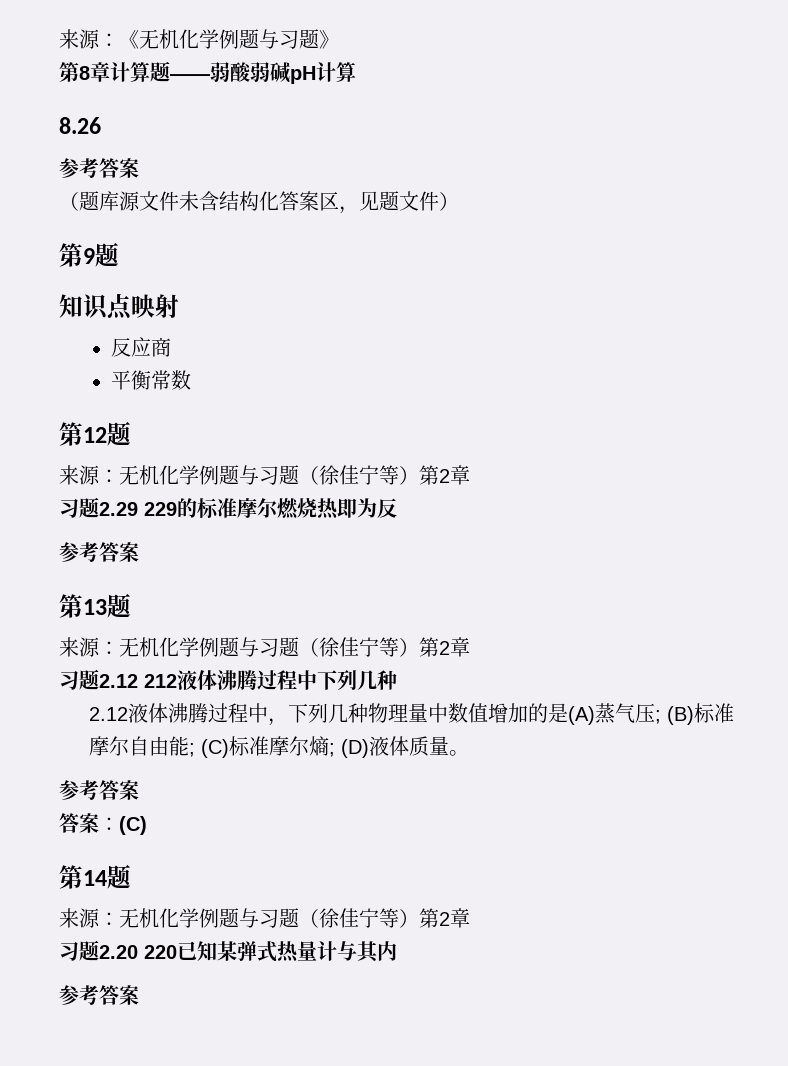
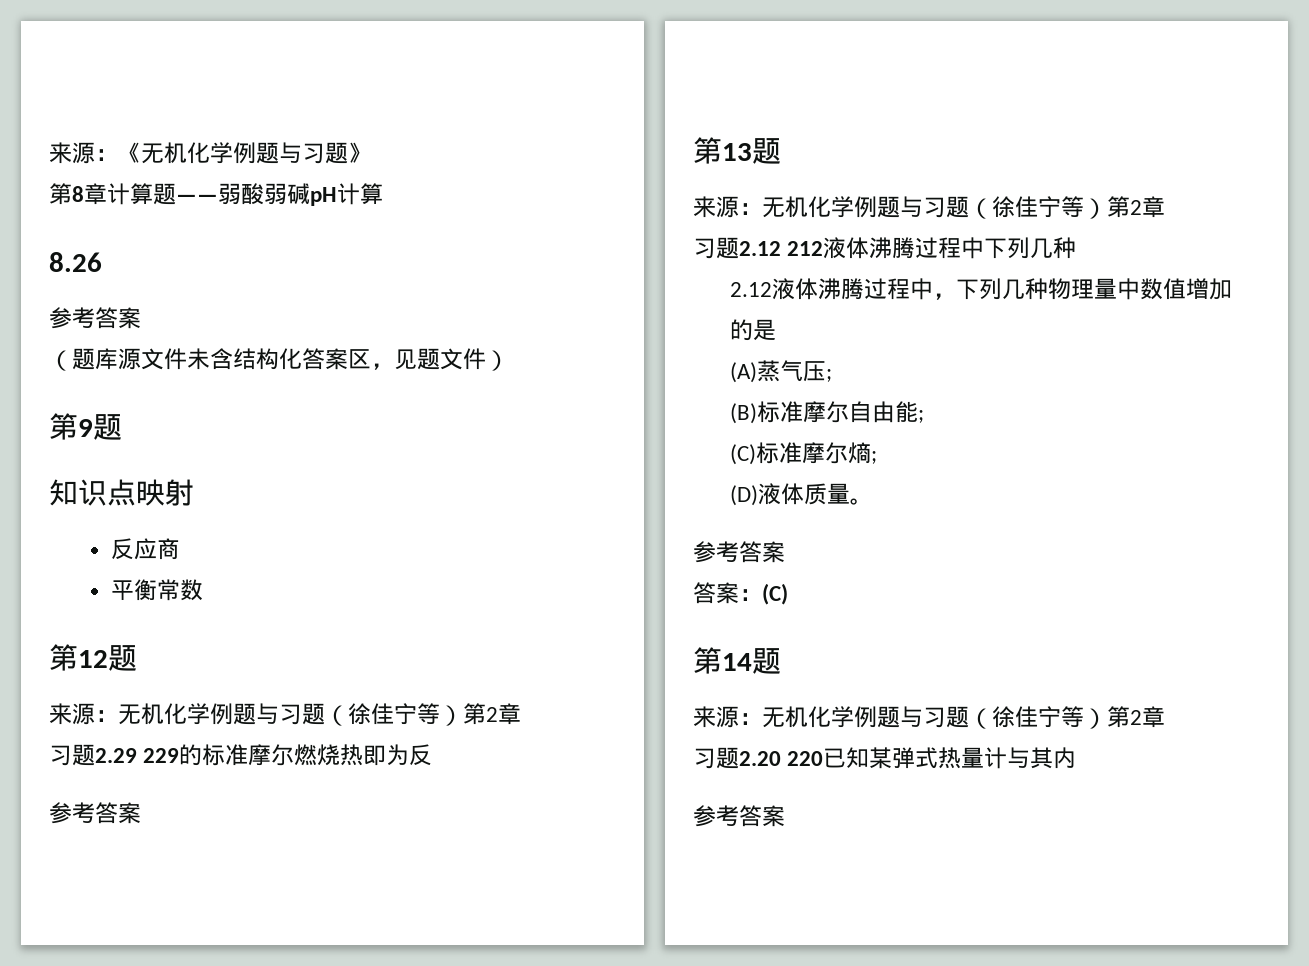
- 2.12液体沸腾过程中，下列几种物理量中数值增加的是(A)蒸气压; (B)标准摩尔自由能; (C)标准摩尔熵; (D)液体质量。
+ 2.12液体沸腾过程中，下列几种物理量中数值增加的是
+ (A)蒸气压;
+ (B)标准摩尔自由能;
+ (C)标准摩尔熵;
+ (D)液体质量。

